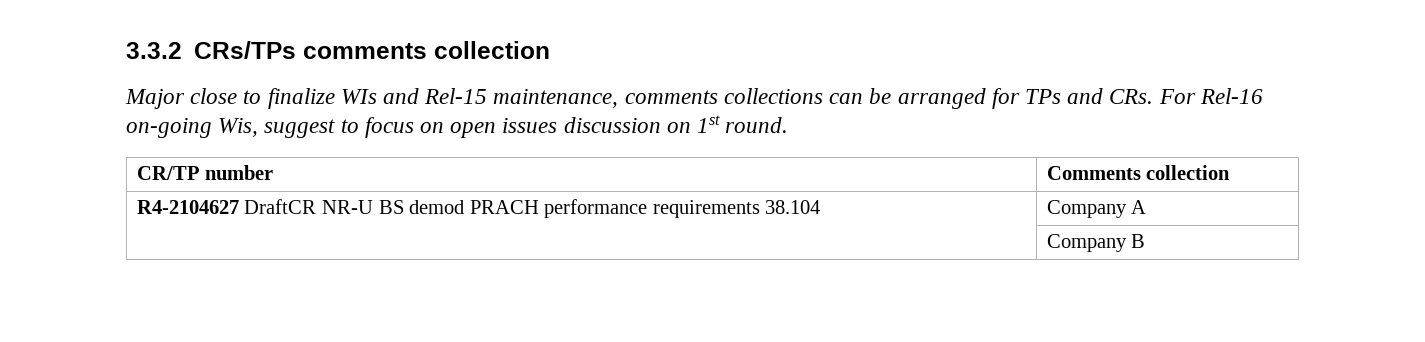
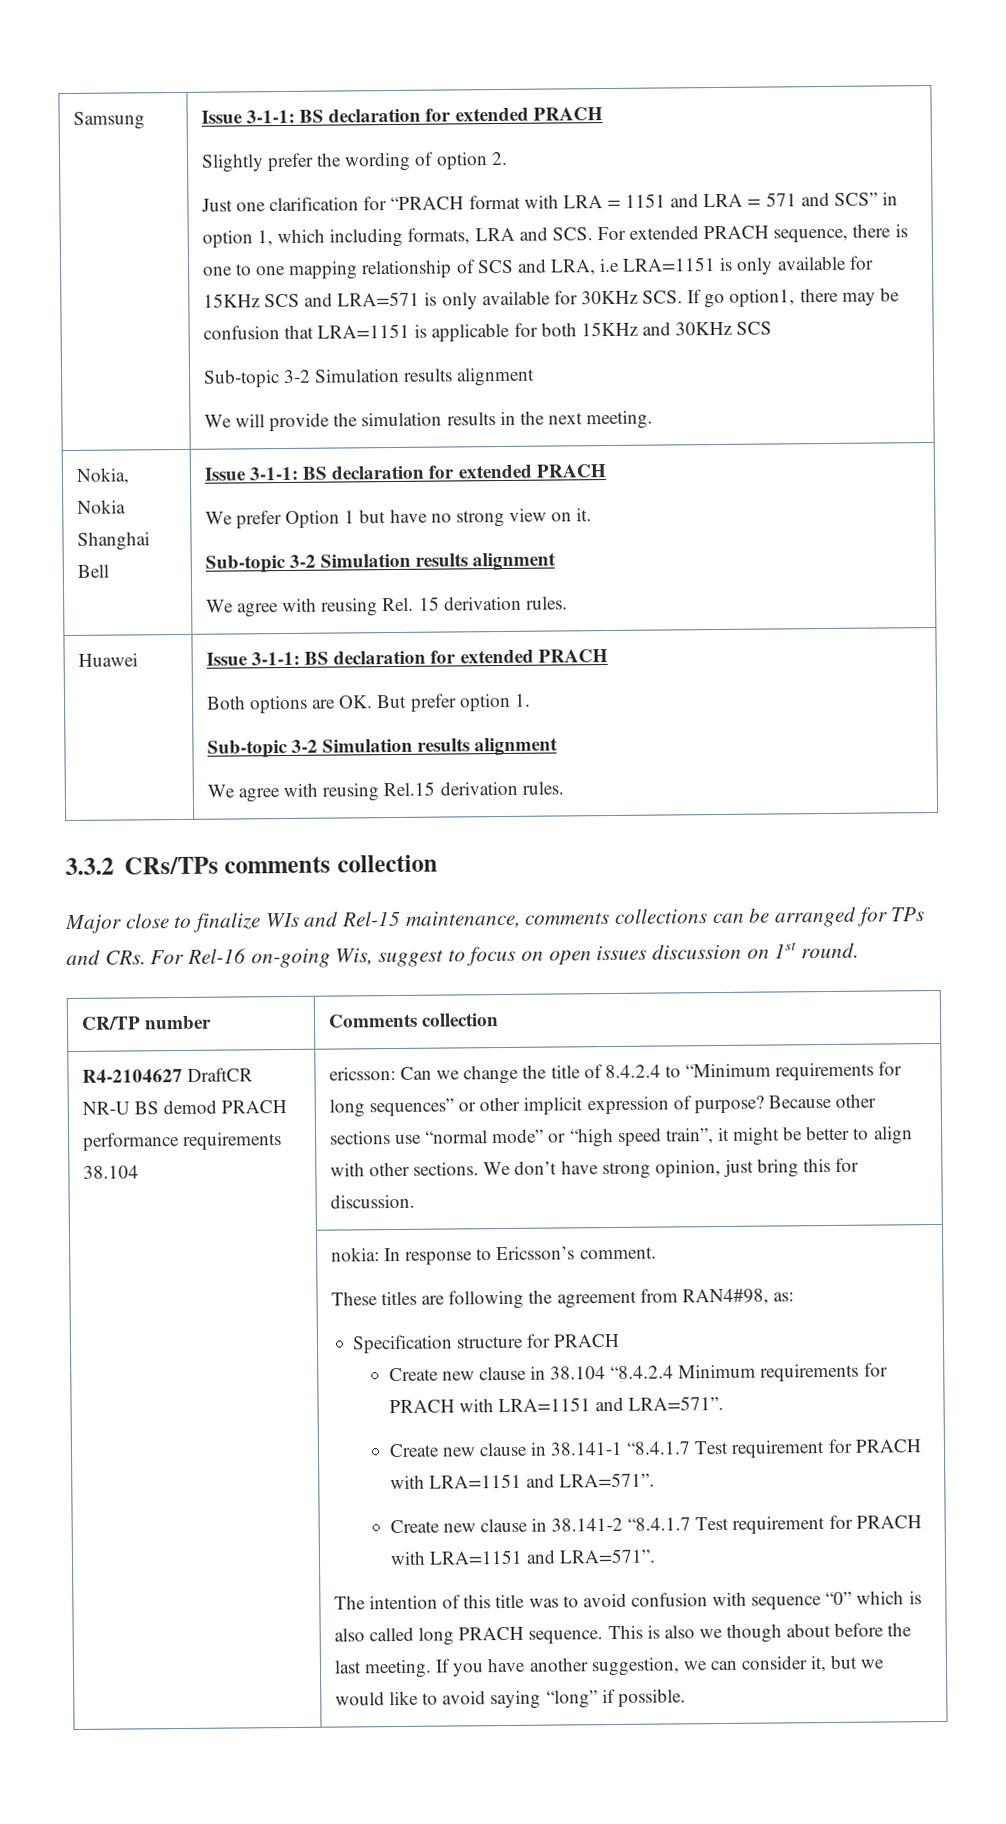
+ Samsung | Issue 3-1-1: BS declaration for extended PRACH
+ Slightly prefer the wording of option 2.
+ Just one clarification for “PRACH format with LRA = 1151 and LRA = 571 and SCS” in option 1, which including formats, LRA and SCS. For extended PRACH sequence, there is one to one mapping relationship of SCS and LRA, i.e LRA=1151 is only available for 15KHz SCS and LRA=571 is only available for 30KHz SCS. If go option1, there may be confusion that LRA=1151 is applicable for both 15KHz and 30KHz SCS
+ Sub-topic 3-2 Simulation results alignment
+ We will provide the simulation results in the next meeting.
+ Nokia, Nokia Shanghai Bell | Issue 3-1-1: BS declaration for extended PRACH
+ We prefer Option 1 but have no strong view on it.
+ Sub-topic 3-2 Simulation results alignment
+ We agree with reusing Rel. 15 derivation rules.
+ Huawei | Issue 3-1-1: BS declaration for extended PRACH
+ Both options are OK. But prefer option 1.
+ Sub-topic 3-2 Simulation results alignment
+ We agree with reusing Rel.15 derivation rules.
- Company A
- | Company B
+ ericsson: Can we change the title of 8.4.2.4 to “Minimum requirements for long sequences” or other implicit expression of purpose? Because other sections use “normal mode” or “high speed train”, it might be better to align with other sections. We don’t have strong opinion, just bring this for discussion.
+ | nokia: In response to Ericsson’s comment.
+ These titles are following the agreement from RAN4#98, as:
+ Specification structure for PRACH
+ Create new clause in 38.104 “8.4.2.4 Minimum requirements for PRACH with LRA=1151 and LRA=571”.
+ Create new clause in 38.141-1 “8.4.1.7 Test requirement for PRACH with LRA=1151 and LRA=571”.
+ Create new clause in 38.141-2 “8.4.1.7 Test requirement for PRACH with LRA=1151 and LRA=571”.
+ The intention of this title was to avoid confusion with sequence “0” which is also called long PRACH sequence. This is also we though about before the last meeting. If you have another suggestion, we can consider it, but we would like to avoid saying “long” if possible.

